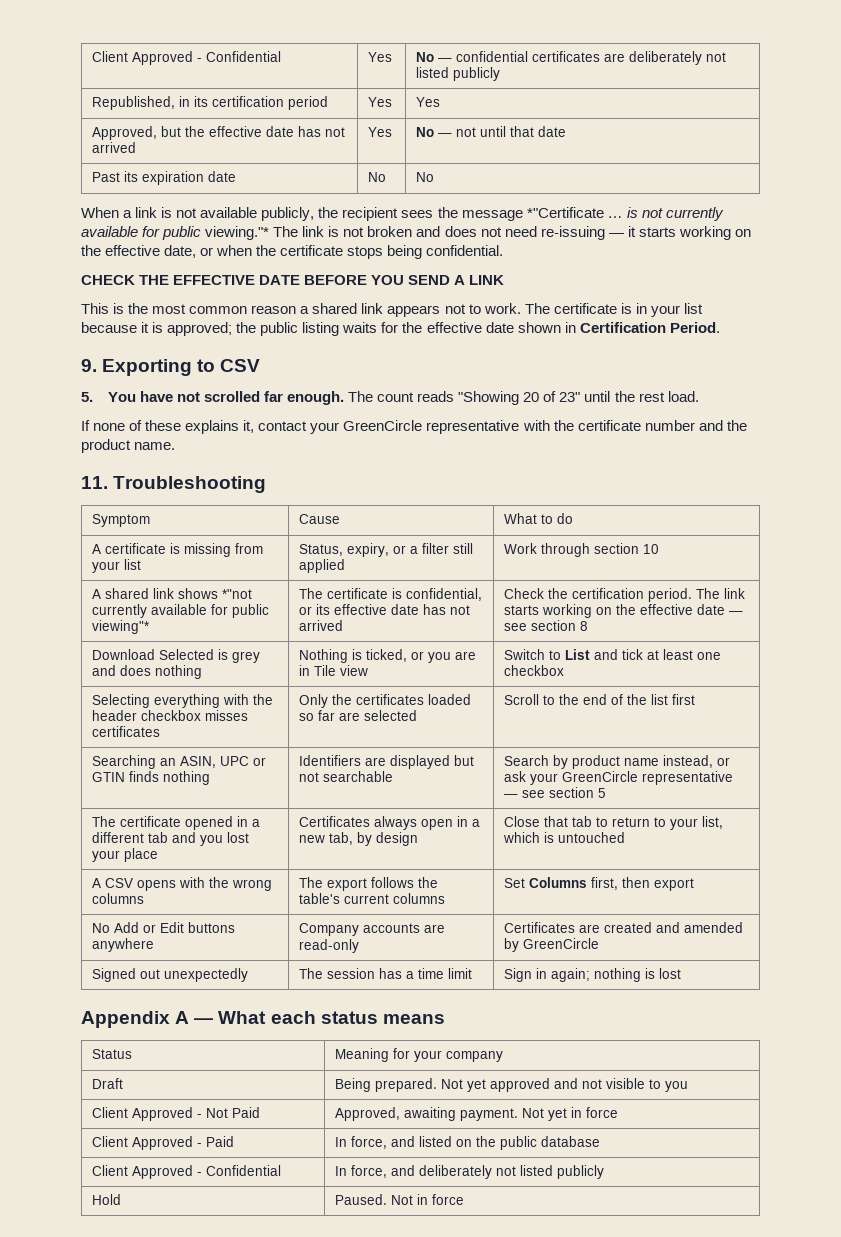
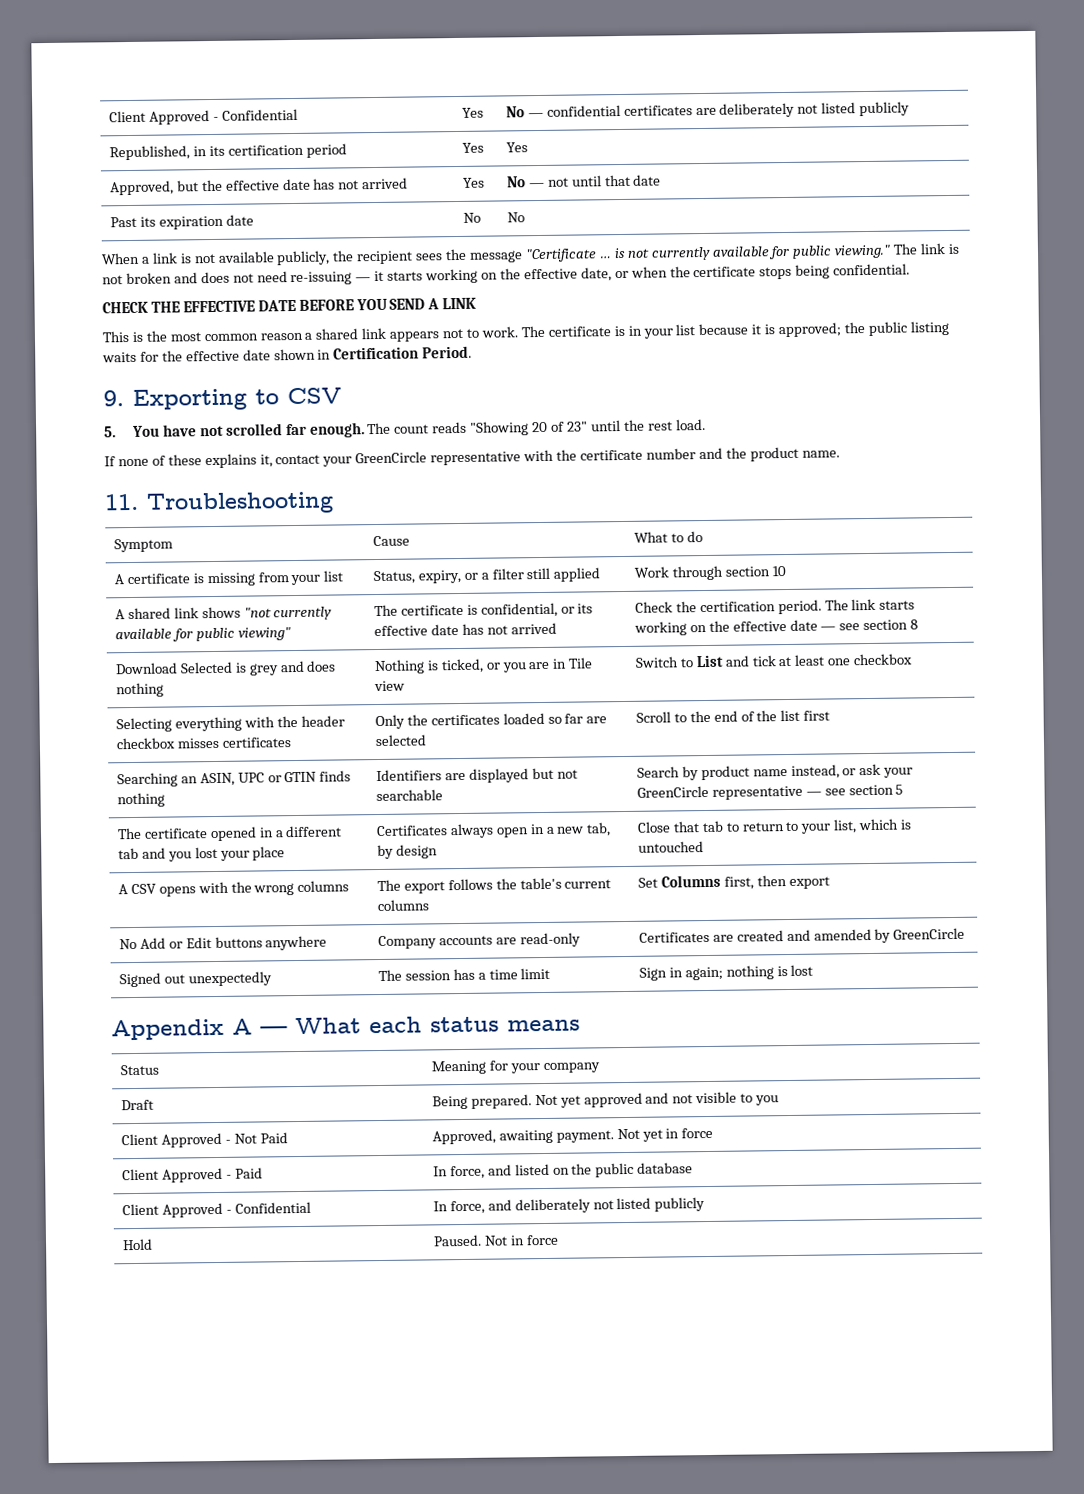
- When a link is not available publicly, the recipient sees the message *"Certificate … is not currently available for public viewing."* The link is not broken and does not need re-issuing — it starts working on the effective date, or when the certificate stops being confidential.
+ When a link is not available publicly, the recipient sees the message "Certificate … is not currently available for public viewing." The link is not broken and does not need re-issuing — it starts working on the effective date, or when the certificate stops being confidential.
- A shared link shows *"not currently available for public viewing"* | The certificate is confidential, or its effective date has not arrived | Check the certification period. The link starts working on the effective date — see section 8
+ A shared link shows "not currently available for public viewing" | The certificate is confidential, or its effective date has not arrived | Check the certification period. The link starts working on the effective date — see section 8

